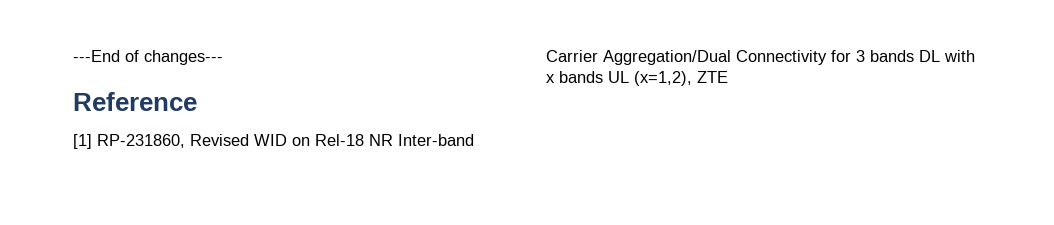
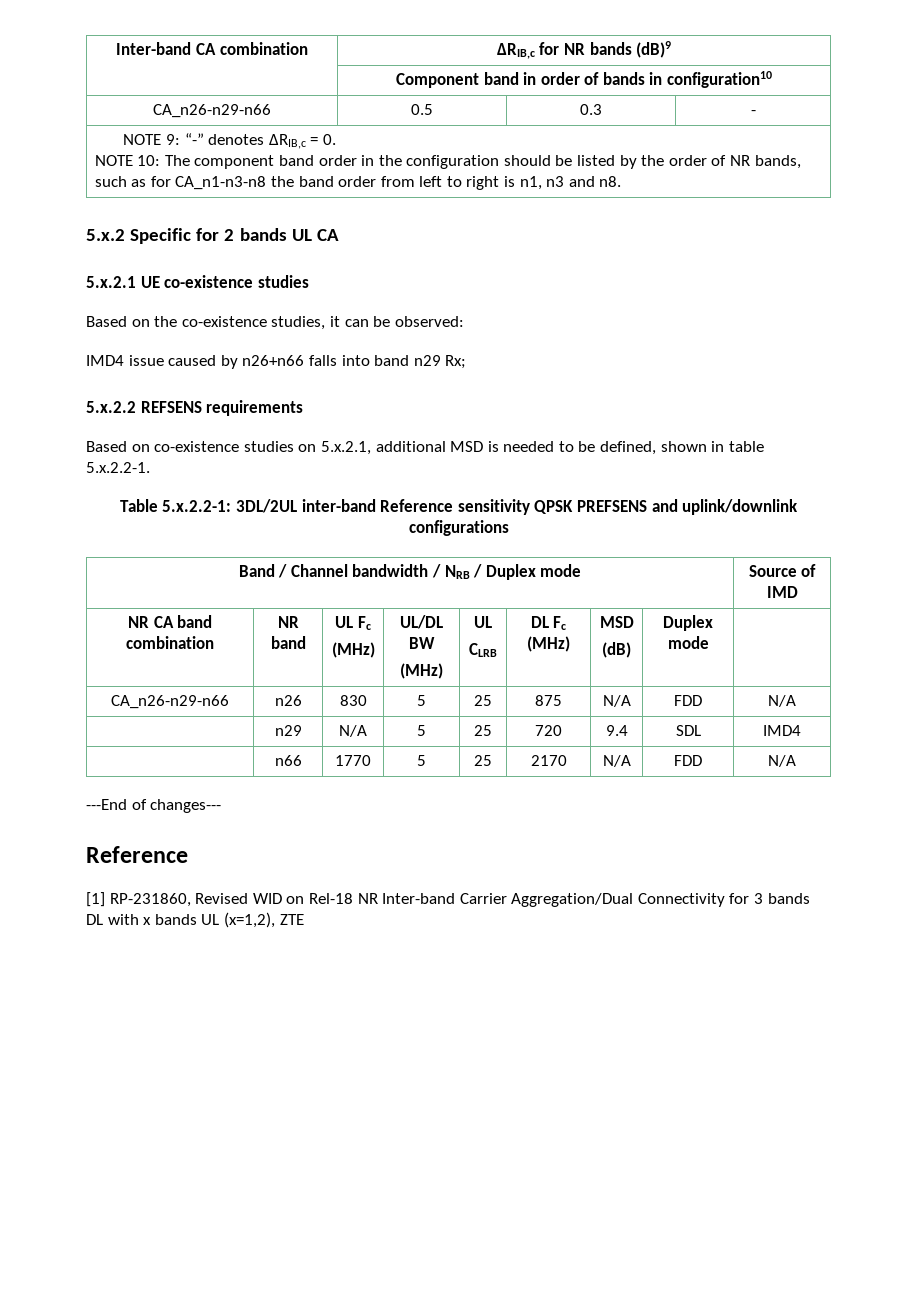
+ Inter-band CA combination | ΔRIB,c for NR bands (dB)9
+ | Component band in order of bands in configuration10
+ CA_n26-n29-n66 | 0.5 | 0.3 | -
+ NOTE 9: “-” denotes ΔRIB,c = 0.
+ NOTE 10: The component band order in the configuration should be listed by the order of NR bands, such as for CA_n1-n3-n8 the band order from left to right is n1, n3 and n8.
+ 5.x.2 Specific for 2 bands UL CA
+ 5.x.2.1 UE co-existence studies
+ Based on the co-existence studies, it can be observed:
+ IMD4 issue caused by n26+n66 falls into band n29 Rx;
+ 5.x.2.2 REFSENS requirements
+ Based on co-existence studies on 5.x.2.1, additional MSD is needed to be defined, shown in table 5.x.2.2-1.
+ Table 5.x.2.2-1: 3DL/2UL inter-band Reference sensitivity QPSK PREFSENS and uplink/downlink configurations
+ Band / Channel bandwidth / NRB / Duplex mode | Source of IMD
+ NR CA band combination | NR band | UL Fc
+ (MHz) | UL/DL BW
+ (MHz) | UL
+ CLRB | DL Fc (MHz) | MSD
+ (dB) | Duplex mode |
+ CA_n26-n29-n66 | n26 | 830 | 5 | 25 | 875 | N/A | FDD | N/A
+ | n29 | N/A | 5 | 25 | 720 | 9.4 | SDL | IMD4
+ | n66 | 1770 | 5 | 25 | 2170 | N/A | FDD | N/A

